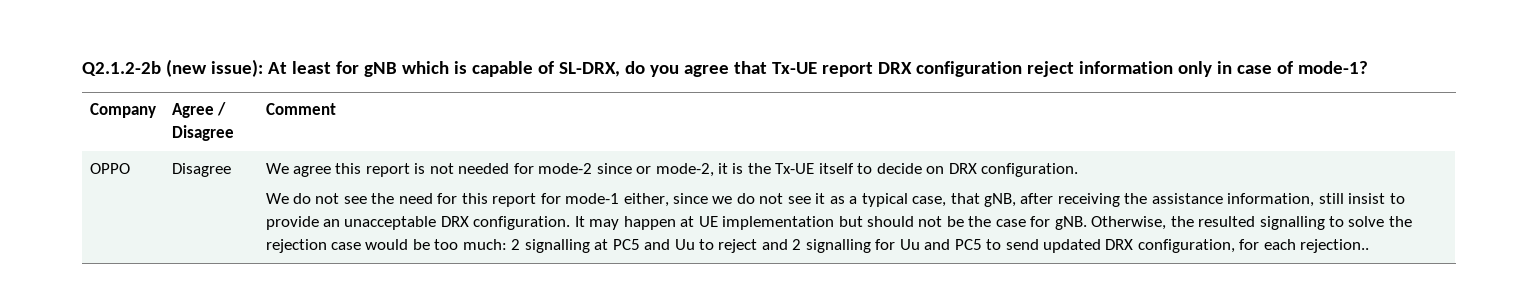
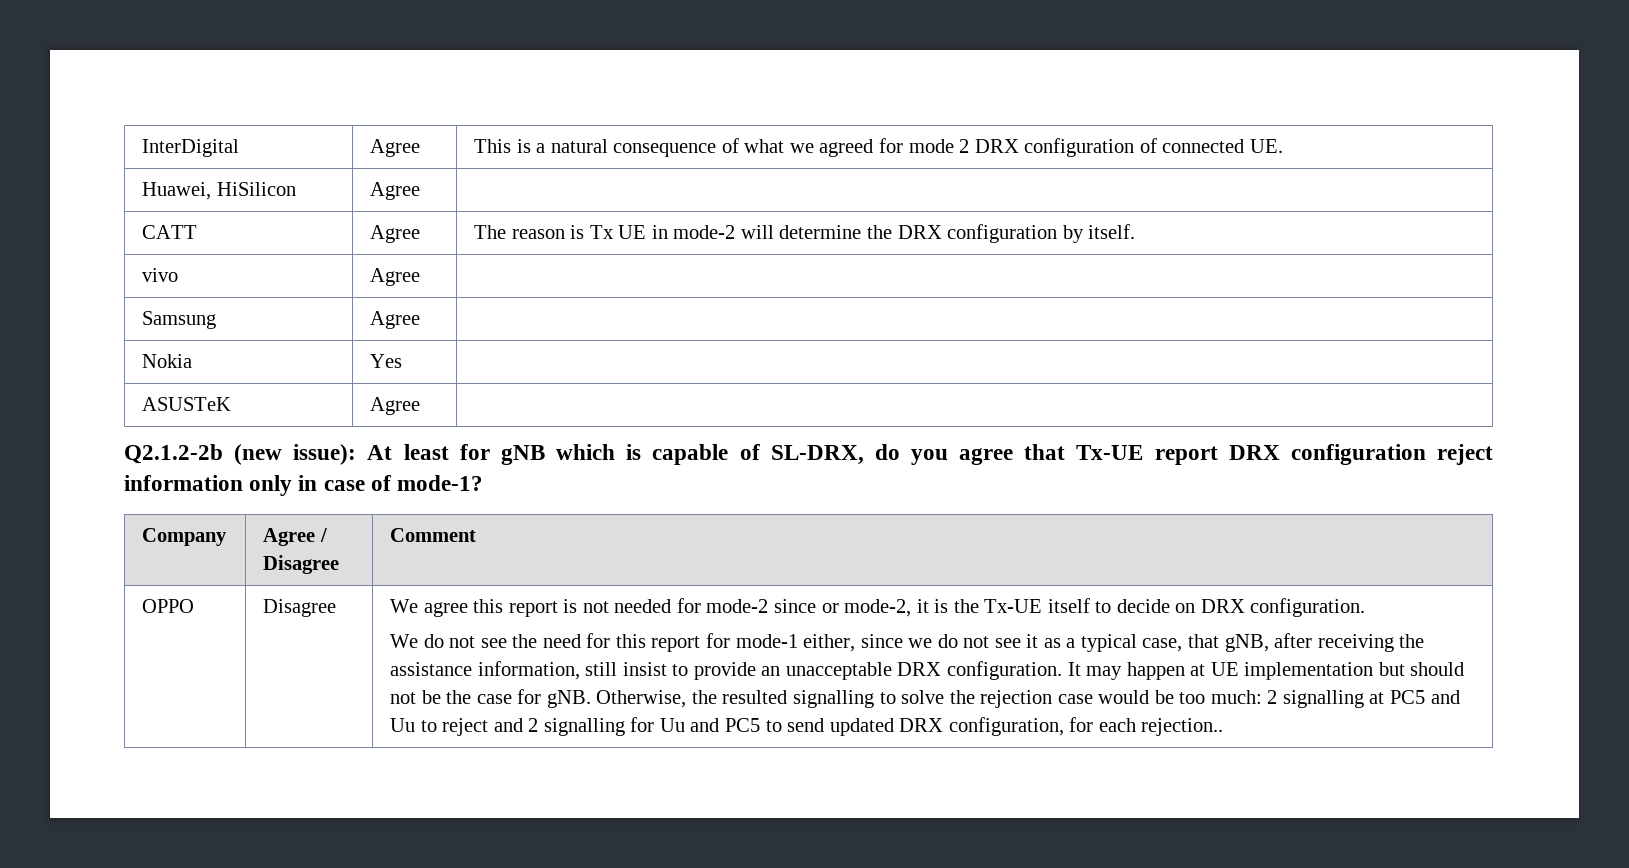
+ InterDigital | Agree | This is a natural consequence of what we agreed for mode 2 DRX configuration of connected UE.
+ Huawei, HiSilicon | Agree |
+ CATT | Agree | The reason is Tx UE in mode-2 will determine the DRX configuration by itself.
+ vivo | Agree |
+ Samsung | Agree |
+ Nokia | Yes |
+ ASUSTeK | Agree |

